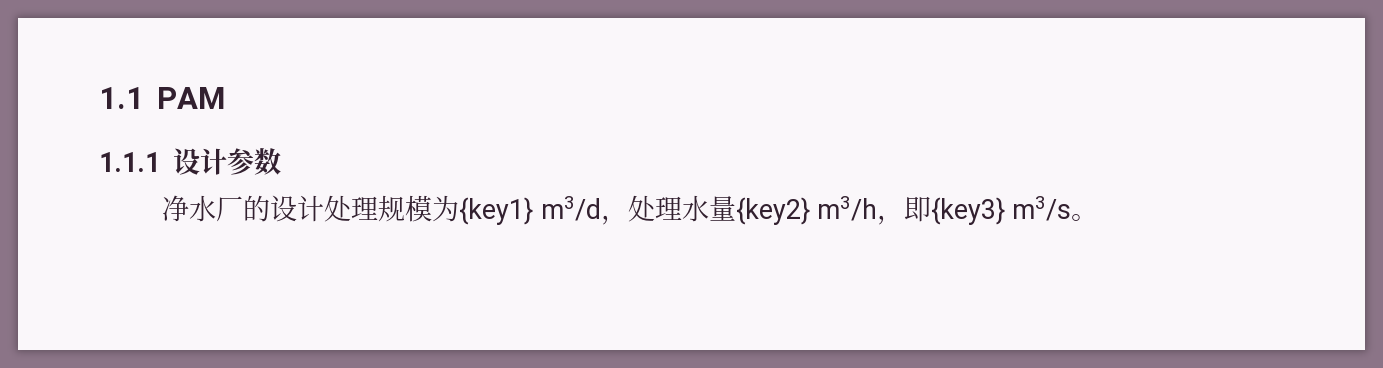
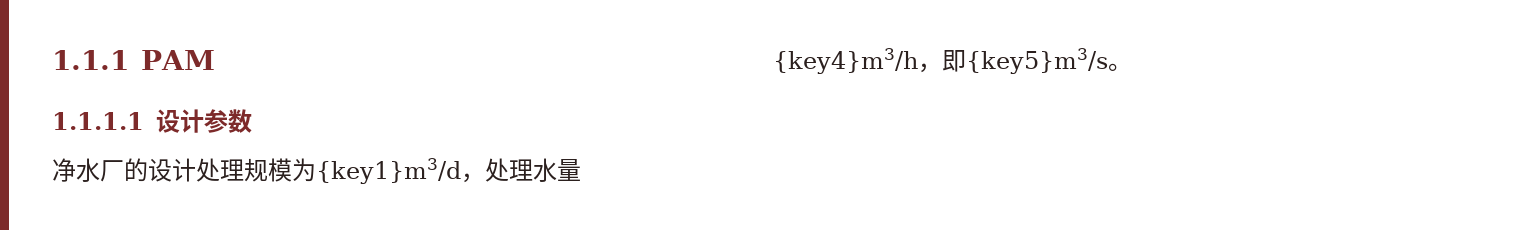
- 1.1 PAM
+ 1.1.1 PAM
- 1.1.1设计参数
+ 1.1.1.1设计参数
- 净水厂的设计处理规模为{key1} m3/d，处理水量{key2} m3/h，即{key3} m3/s。
+ 净水厂的设计处理规模为{key1}m3/d，处理水量{key4}m3/h，即{key5}m3/s。

